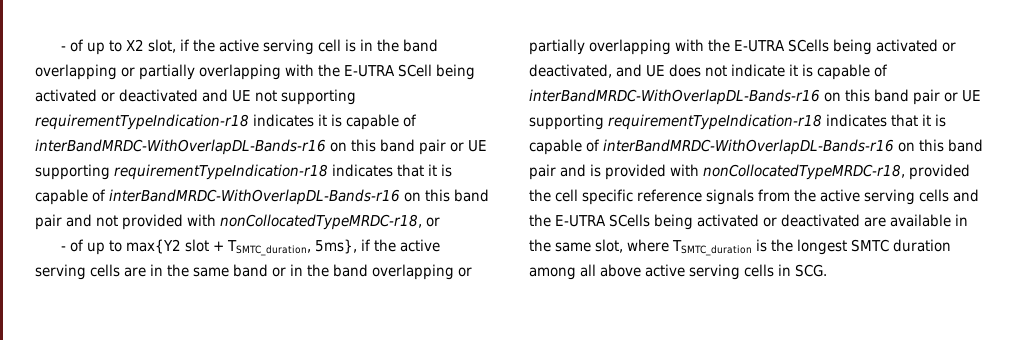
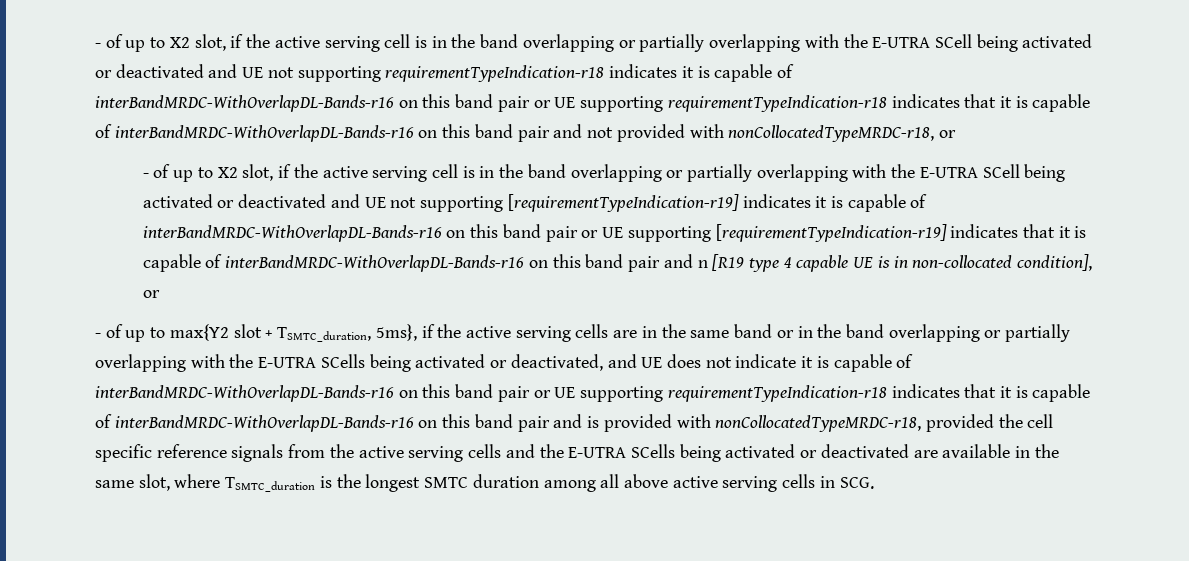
+ - of up to X2 slot, if the active serving cell is in the band overlapping or partially overlapping with the E-UTRA SCell being activated or deactivated and UE not supporting [requirementTypeIndication-r19] indicates it is capable of interBandMRDC-WithOverlapDL-Bands-r16 on this band pair or UE supporting [requirementTypeIndication-r19] indicates that it is capable of interBandMRDC-WithOverlapDL-Bands-r16 on this band pair and n [R19 type 4 capable UE is in non-collocated condition], or

